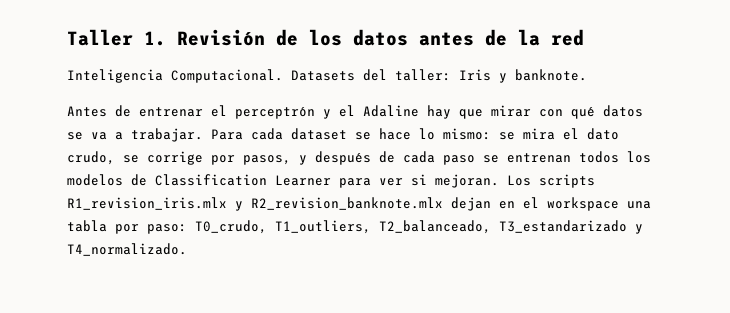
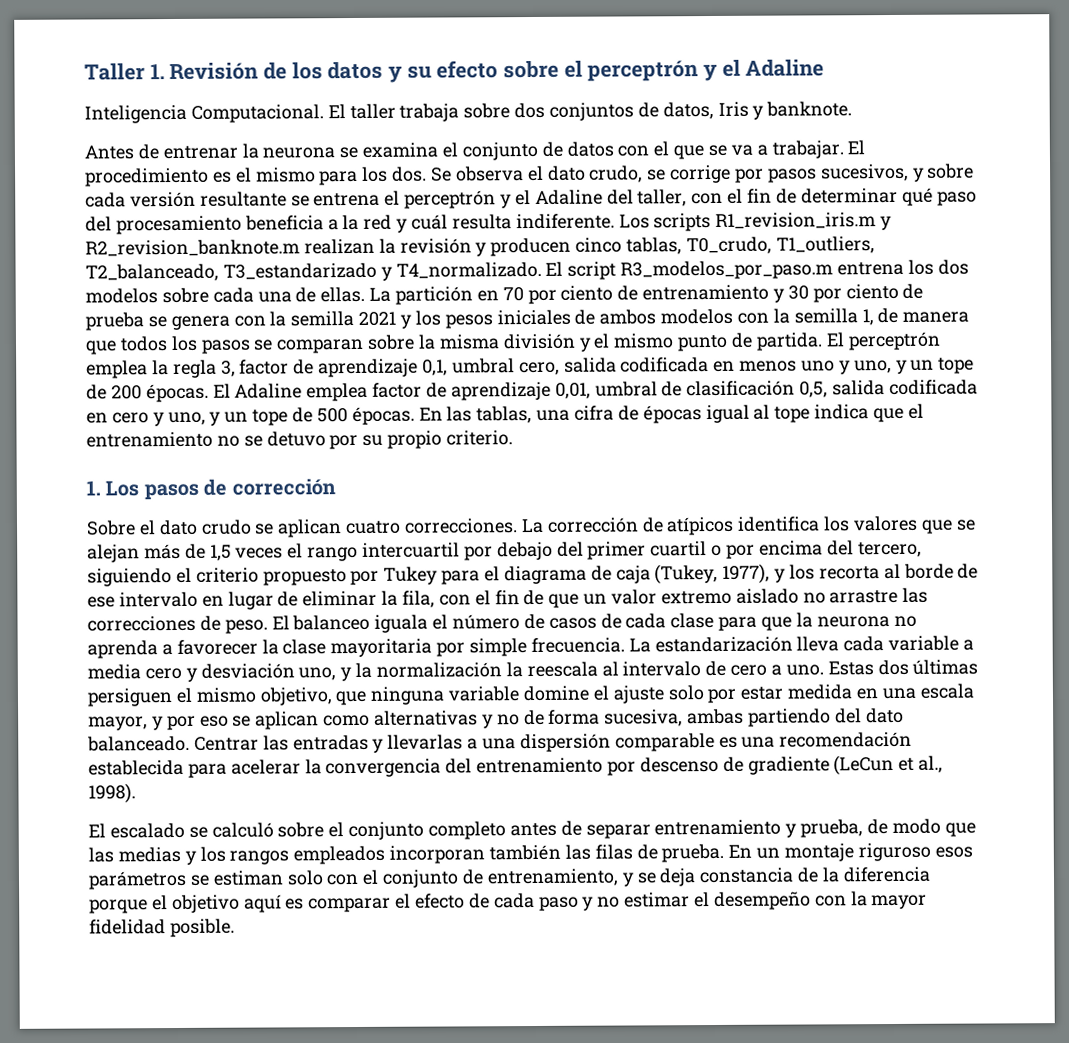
- Taller 1. Revisión de los datos antes de la red
- Inteligencia Computacional. Datasets del taller: Iris y banknote.
+ Taller 1. Revisión de los datos y su efecto sobre el perceptrón y el Adaline
+ Inteligencia Computacional. El taller trabaja sobre dos conjuntos de datos, Iris y banknote.
- Antes de entrenar el perceptrón y el Adaline hay que mirar con qué datos se va a trabajar. Para cada dataset se hace lo mismo: se mira el dato crudo, se corrige por pasos, y después de cada paso se entrenan todos los modelos de Classification Learner para ver si mejoran. Los scripts R1_revision_iris.mlx y R2_revision_banknote.mlx dejan en el workspace una tabla por paso: T0_crudo, T1_outliers, T2_balanceado, T3_estandarizado y T4_normalizado.
+ Antes de entrenar la neurona se examina el conjunto de datos con el que se va a trabajar. El procedimiento es el mismo para los dos. Se observa el dato crudo, se corrige por pasos sucesivos, y sobre cada versión resultante se entrena el perceptrón y el Adaline del taller, con el fin de determinar qué paso del procesamiento beneficia a la red y cuál resulta indiferente. Los scripts R1_revision_iris.m y R2_revision_banknote.m realizan la revisión y producen cinco tablas, T0_crudo, T1_outliers, T2_balanceado, T3_estandarizado y T4_normalizado.
+ El script R3_modelos_por_paso.m entrena los dos modelos sobre cada una de ellas. La partición en 70 por ciento de entrenamiento y 30 por ciento de prueba se genera con la semilla 2021 y los pesos iniciales de ambos modelos con la semilla 1, de manera que todos los pasos se comparan sobre la misma división y el mismo punto de partida. El perceptrón emplea la regla 3, factor de aprendizaje 0,1, umbral cero, salida codificada en menos uno y uno, y un tope de 200 épocas. El Adaline emplea factor de aprendizaje 0,01, umbral de clasificación 0,5, salida codificada en cero y uno, y un tope de 500 épocas. En las tablas, una cifra de épocas igual al tope indica que el entrenamiento no se detuvo por su propio criterio.
+ 1. Los pasos de corrección
+ Sobre el dato crudo se aplican cuatro correcciones. La corrección de atípicos identifica los valores que se alejan más de 1,5 veces el rango intercuartil por debajo del primer cuartil o por encima del tercero, siguiendo el criterio propuesto por Tukey para el diagrama de caja (Tukey, 1977), y los recorta al borde de ese intervalo en lugar de eliminar la fila, con el fin de que un valor extremo aislado no arrastre las correcciones de peso. El balanceo iguala el número de casos de cada clase para que la neurona no aprenda a favorecer la clase mayoritaria por simple frecuencia. La estandarización lleva cada variable a media cero y desviación uno, y la normalización la reescala al intervalo de cero a uno. Estas dos últimas persiguen el mismo objetivo, que ninguna variable domine el ajuste solo por estar medida en una escala mayor, y por eso se aplican como alternativas y no de forma sucesiva, ambas partiendo del dato balanceado. Centrar las entradas y llevarlas a una dispersión comparable es una recomendación establecida para acelerar la convergencia del entrenamiento por descenso de gradiente (LeCun et al., 1998).
+ El escalado se calculó sobre el conjunto completo antes de separar entrenamiento y prueba, de modo que las medias y los rangos empleados incorporan también las filas de prueba. En un montaje riguroso esos parámetros se estiman solo con el conjunto de entrenamiento, y se deja constancia de la diferencia porque el objetivo aquí es comparar el efecto de cada paso y no estimar el desempeño con la mayor fidelidad posible.

